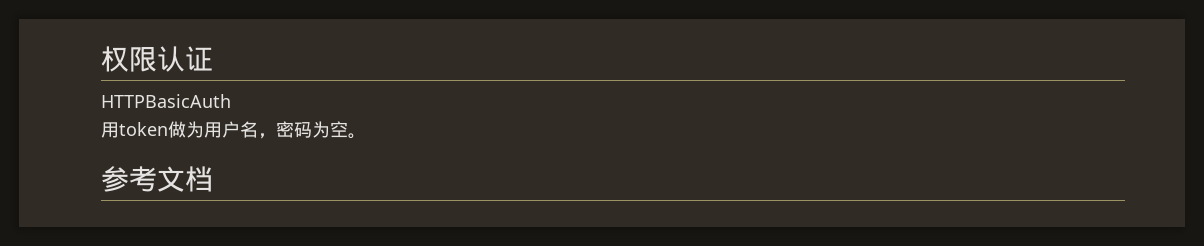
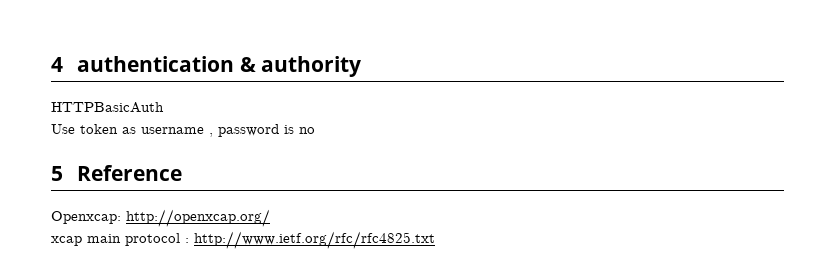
- 权限认证
+ 4 authentication & authority
  HTTPBasicAuth
- 用token做为用户名，密码为空。
- 参考文档
+ Use token as username , password is no
+ 5 Reference
+ Openxcap: http://openxcap.org/
+ xcap main protocol : http://www.ietf.org/rfc/rfc4825.txt

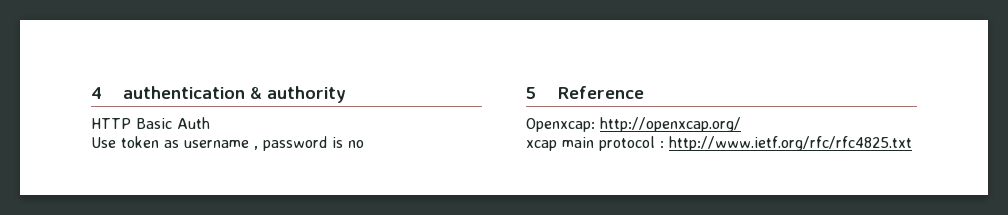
- HTTPBasicAuth
+ HTTP Basic Auth

